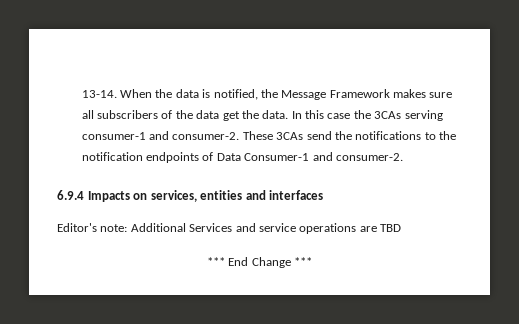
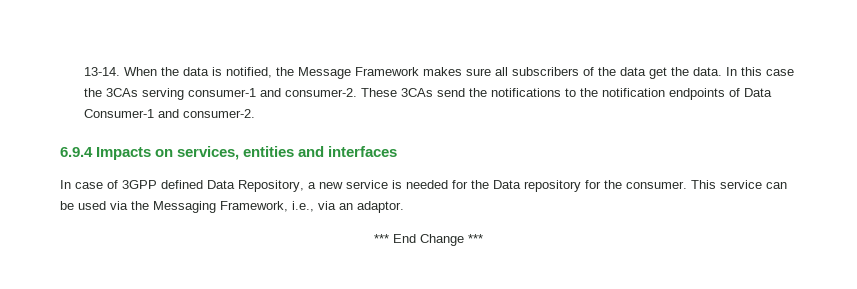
- Editor's note: Additional Services and service operations are TBD
+ In case of 3GPP defined Data Repository, a new service is needed for the Data repository for the consumer. This service can be used via the Messaging Framework, i.e., via an adaptor.

